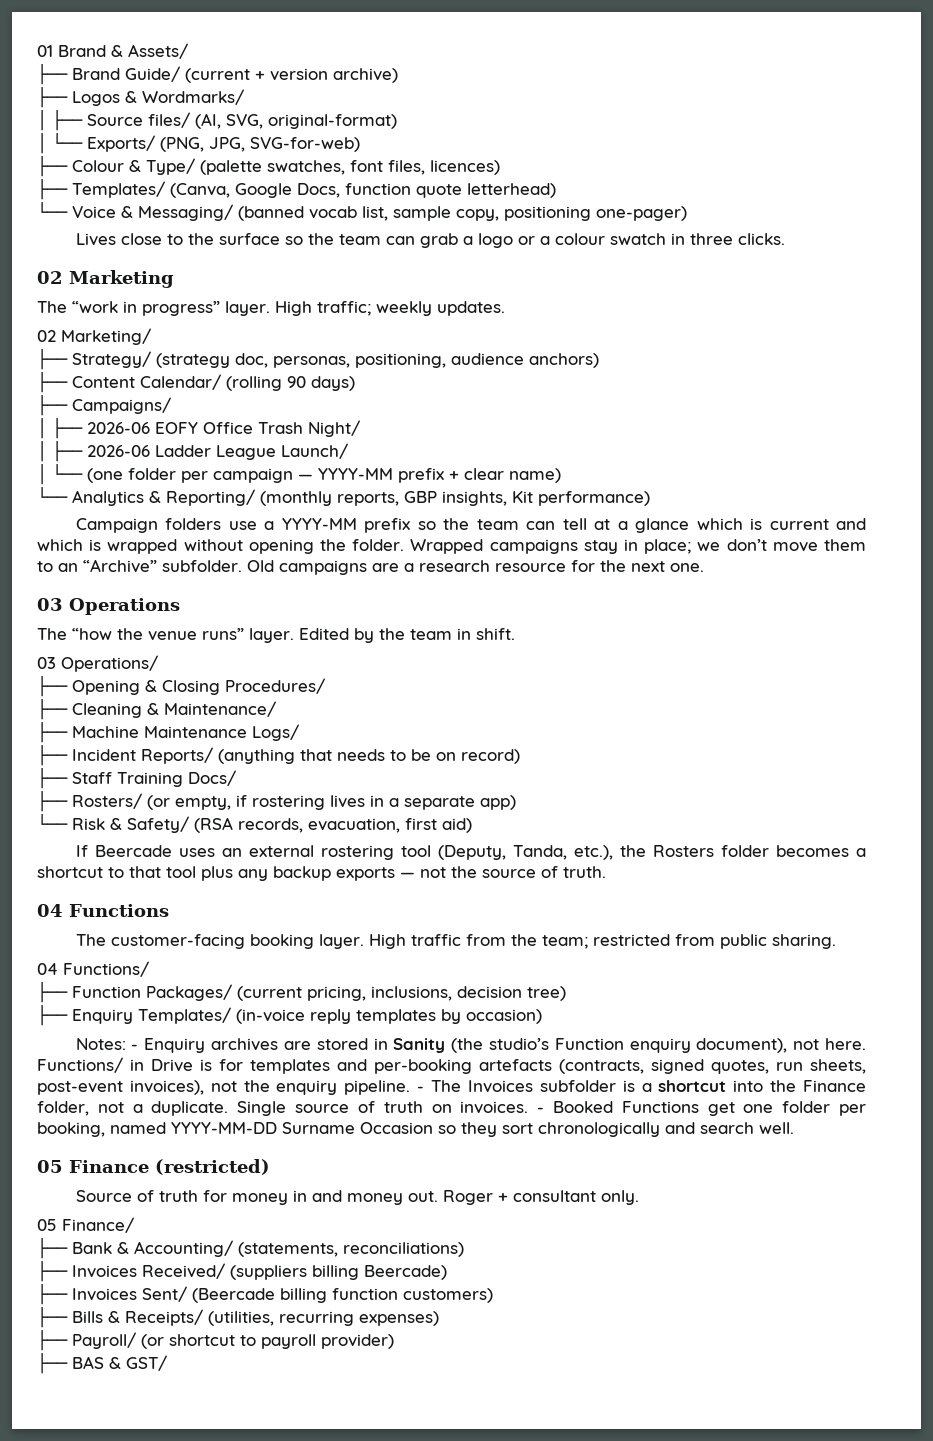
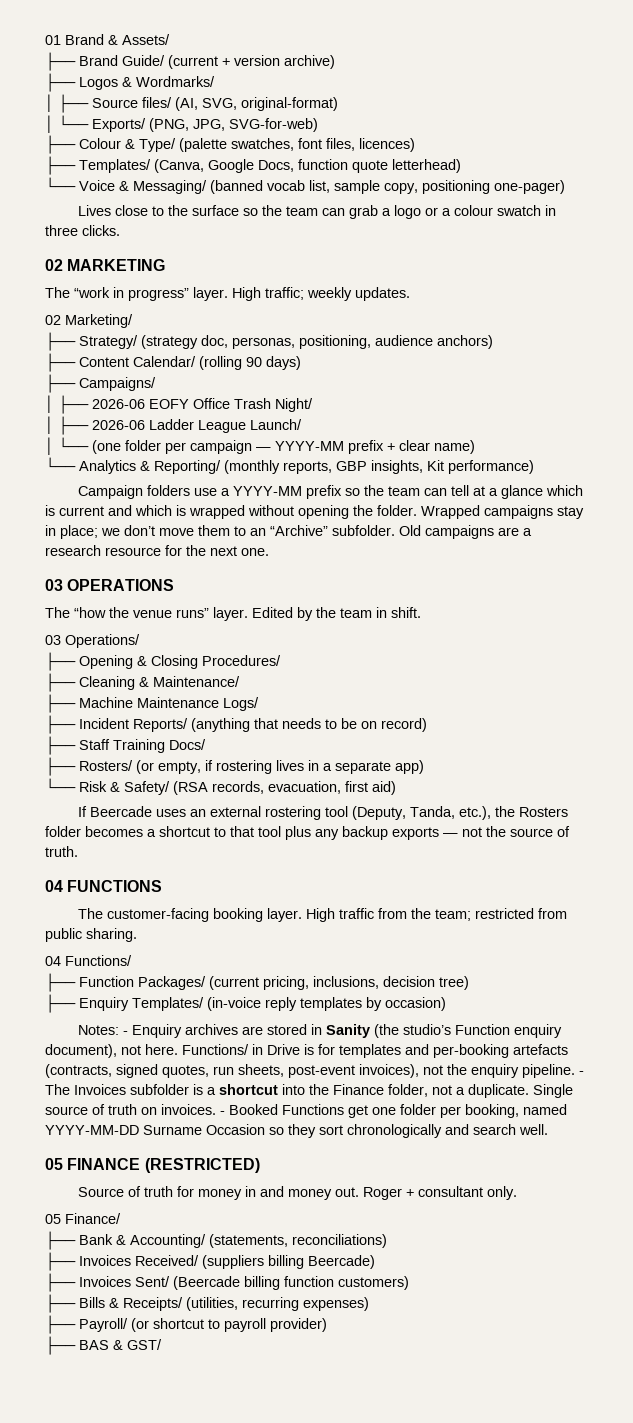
- 02 Marketing
+ 02 MARKETING
- 03 Operations
+ 03 OPERATIONS
- 04 Functions
+ 04 FUNCTIONS
- 05 Finance (restricted)
+ 05 FINANCE (RESTRICTED)

